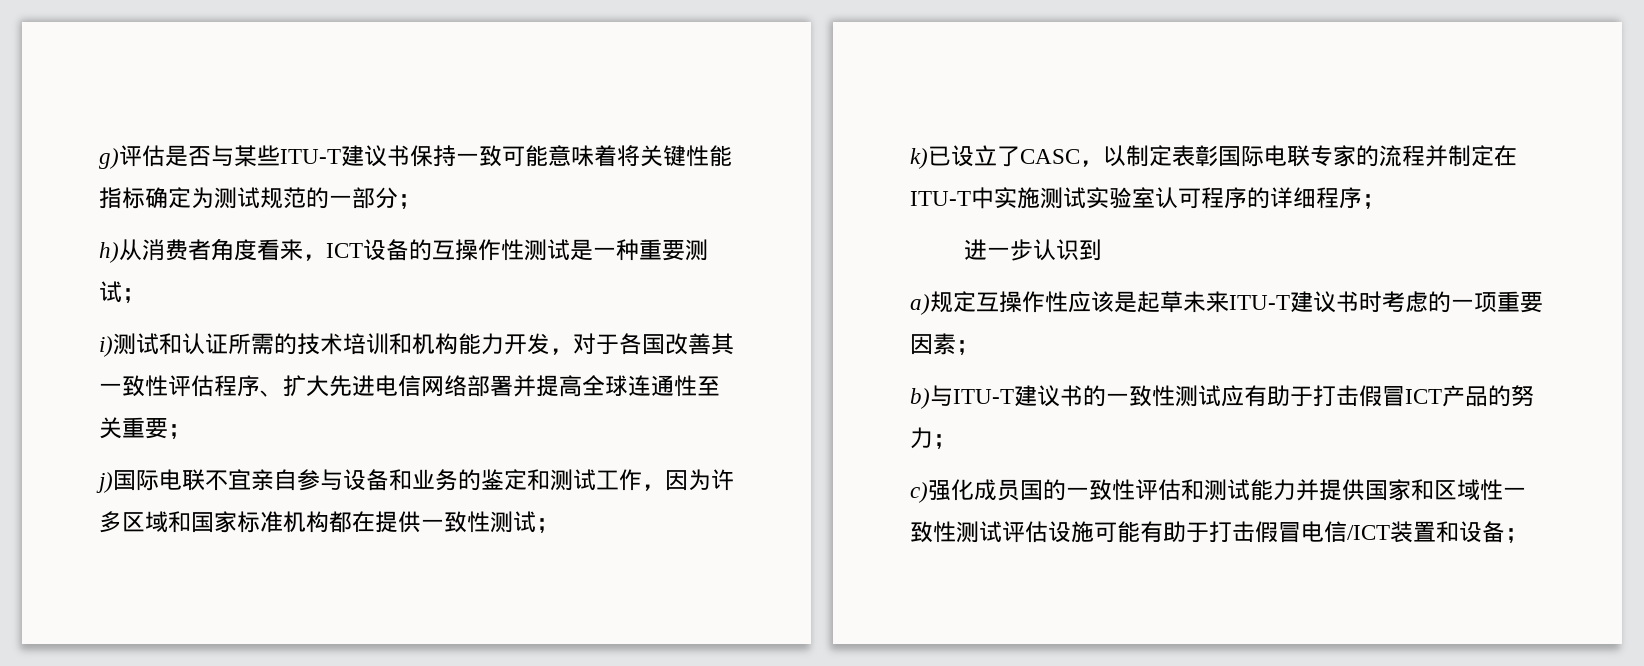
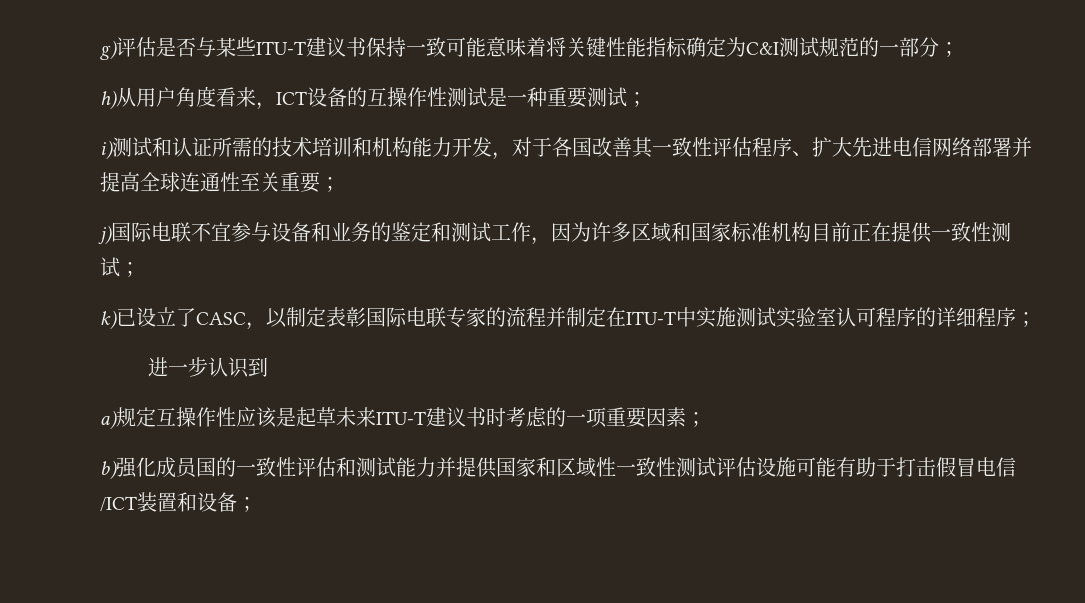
- g)评估是否与某些ITU-T建议书保持一致可能意味着将关键性能指标确定为测试规范的一部分；
+ g)评估是否与某些ITU-T建议书保持一致可能意味着将关键性能指标确定为C&I测试规范的一部分；
- h)从消费者角度看来，ICT设备的互操作性测试是一种重要测试；
+ h)从用户角度看来，ICT设备的互操作性测试是一种重要测试；
- j)国际电联不宜亲自参与设备和业务的鉴定和测试工作，因为许多区域和国家标准机构都在提供一致性测试；
+ j)国际电联不宜参与设备和业务的鉴定和测试工作，因为许多区域和国家标准机构目前正在提供一致性测试；
- b)与ITU-T建议书的一致性测试应有助于打击假冒ICT产品的努力；
- c)强化成员国的一致性评估和测试能力并提供国家和区域性一致性测试评估设施可能有助于打击假冒电信/ICT装置和设备；
+ b)强化成员国的一致性评估和测试能力并提供国家和区域性一致性测试评估设施可能有助于打击假冒电信/ICT装置和设备；

